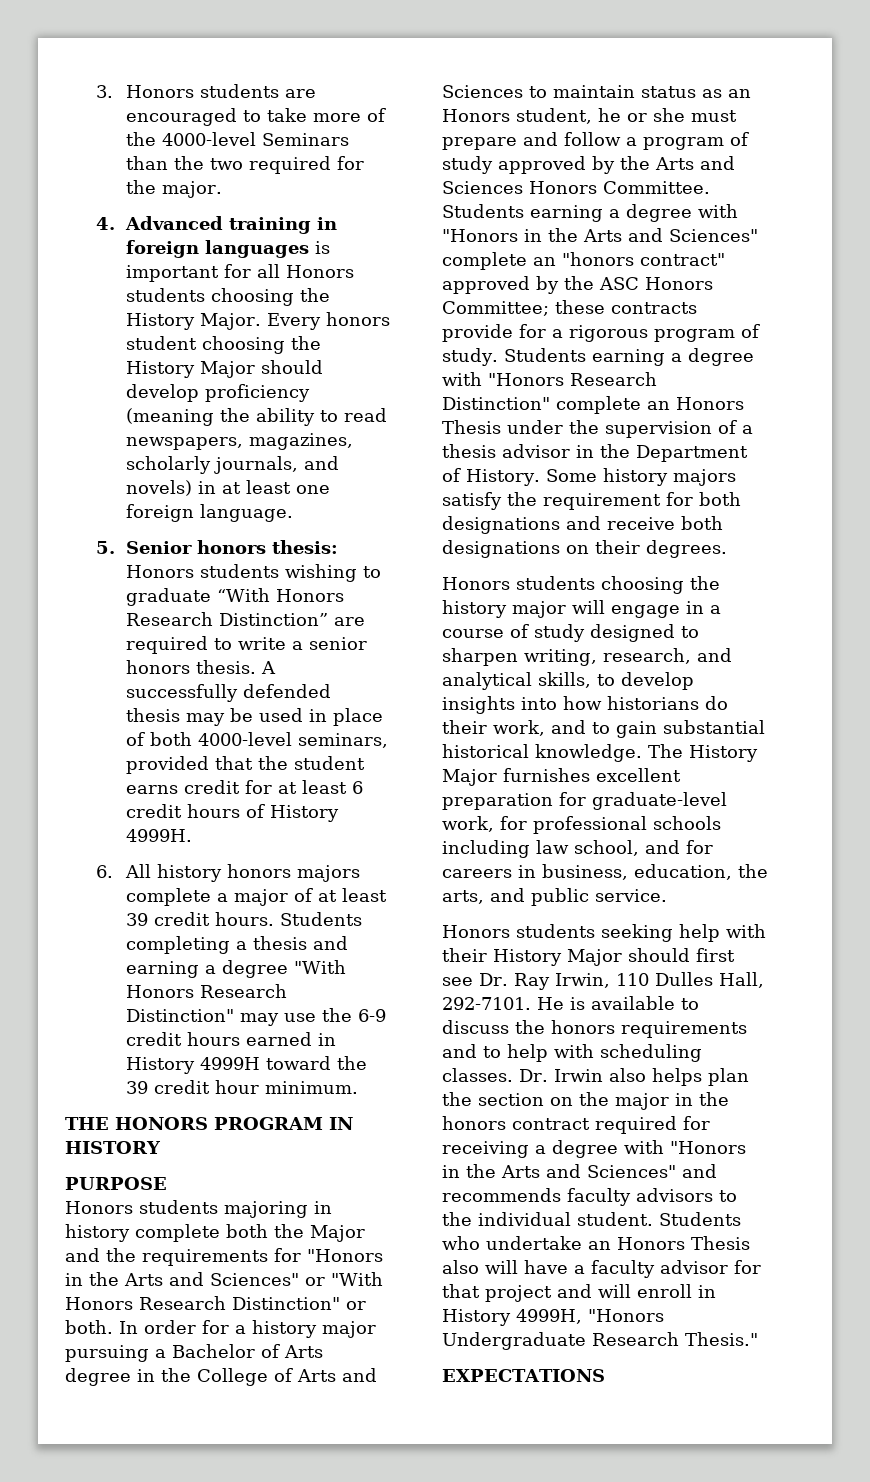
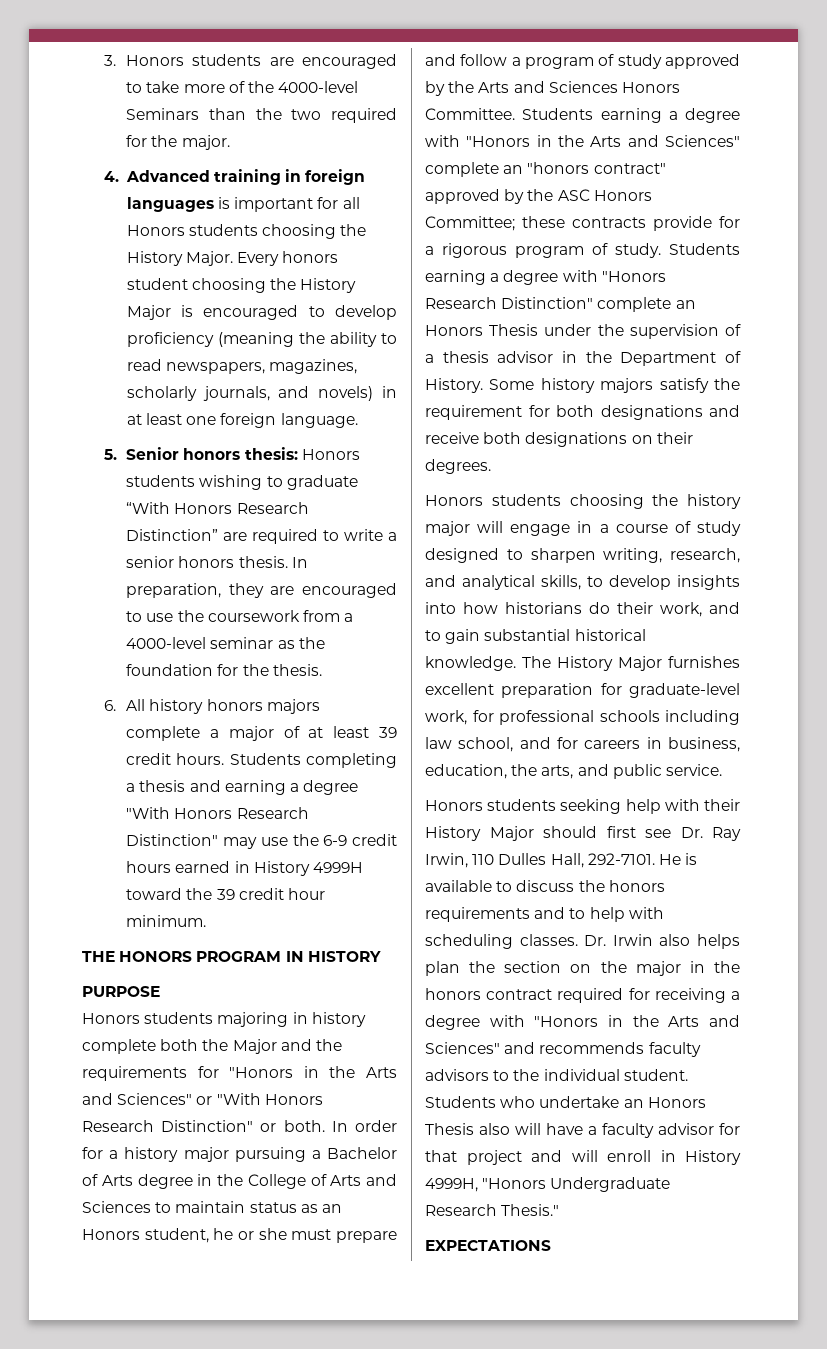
- Every honors student choosing the History Major should develop proficiency (meaning the ability to read newspapers, magazines, scholarly journals, and novels) in at least one foreign language.
+ Every honors student choosing the History Major is encouraged to develop proficiency (meaning the ability to read newspapers, magazines, scholarly journals, and novels) in at least one foreign language.
- A successfully defended thesis may be used in place of both 4000-level seminars, provided that the student earns credit for at least 6 credit hours of History 4999H.
+ In preparation, they are encouraged to use the coursework from a 4000-level seminar as the foundation for the thesis.

